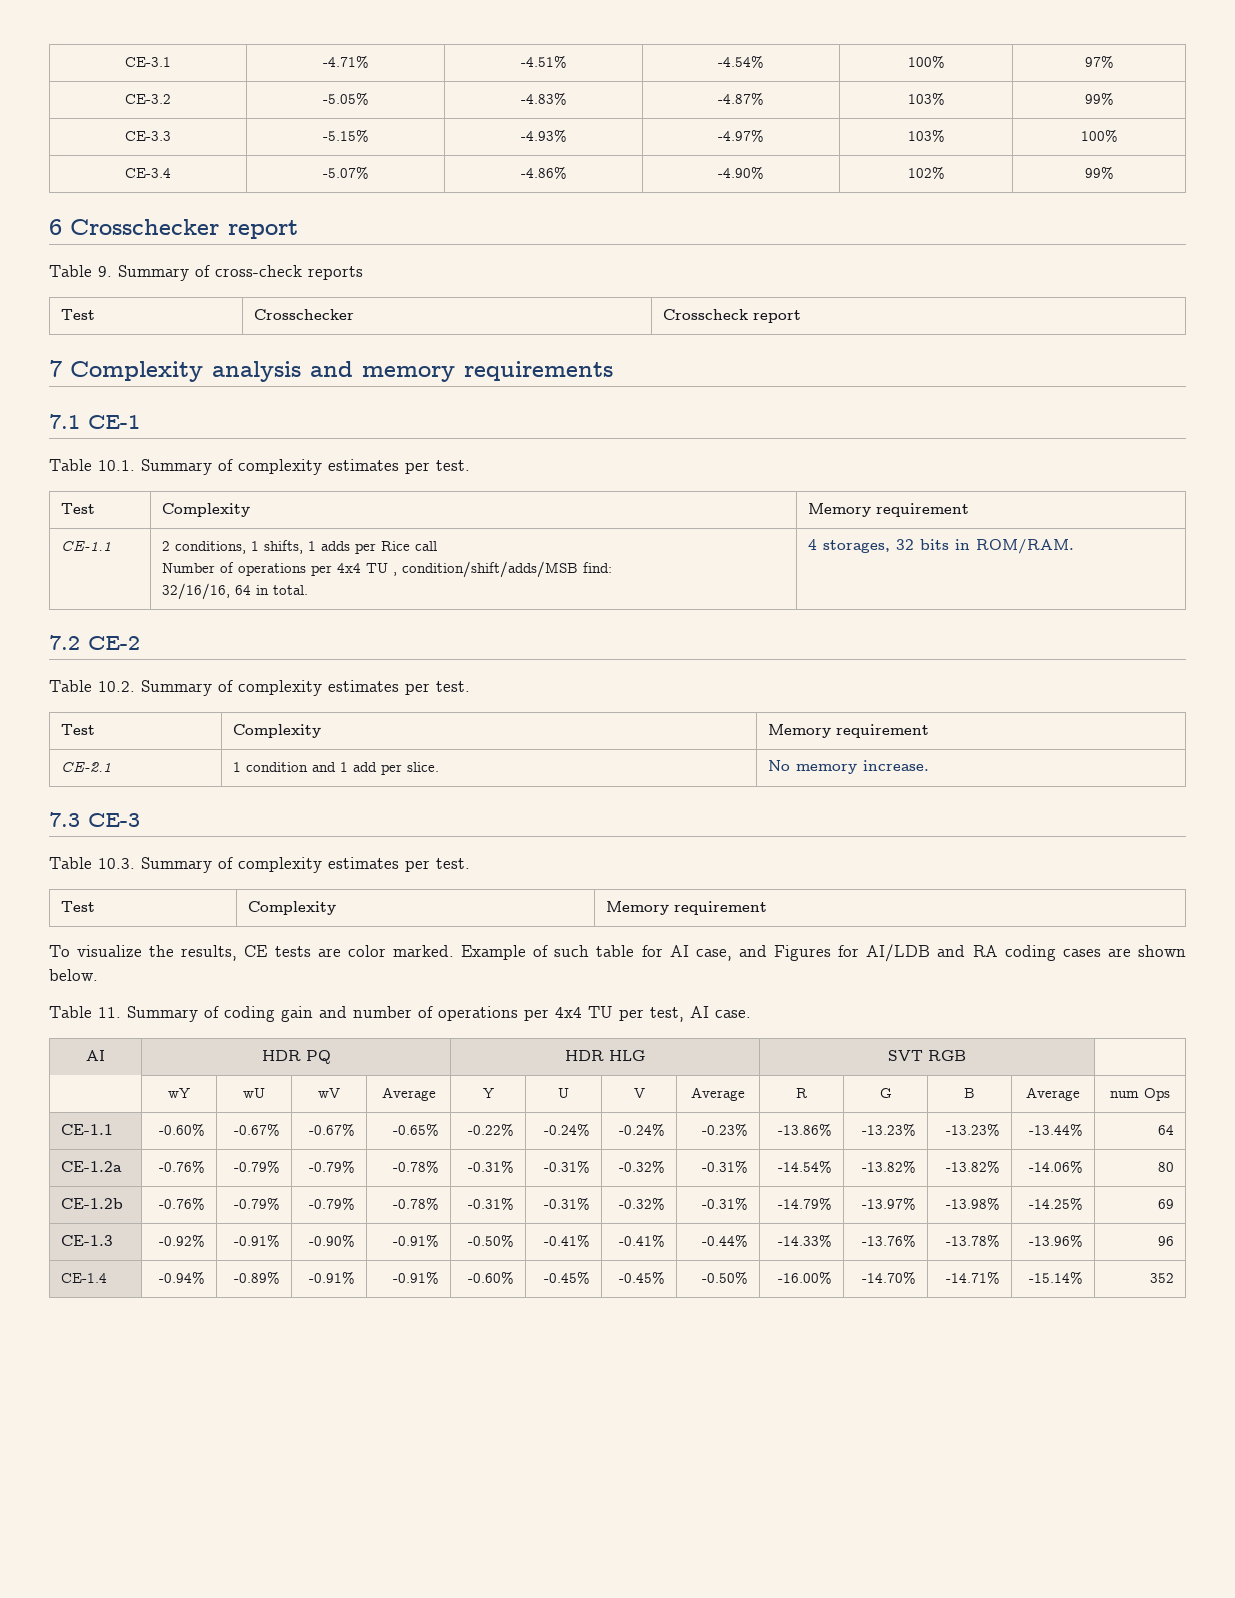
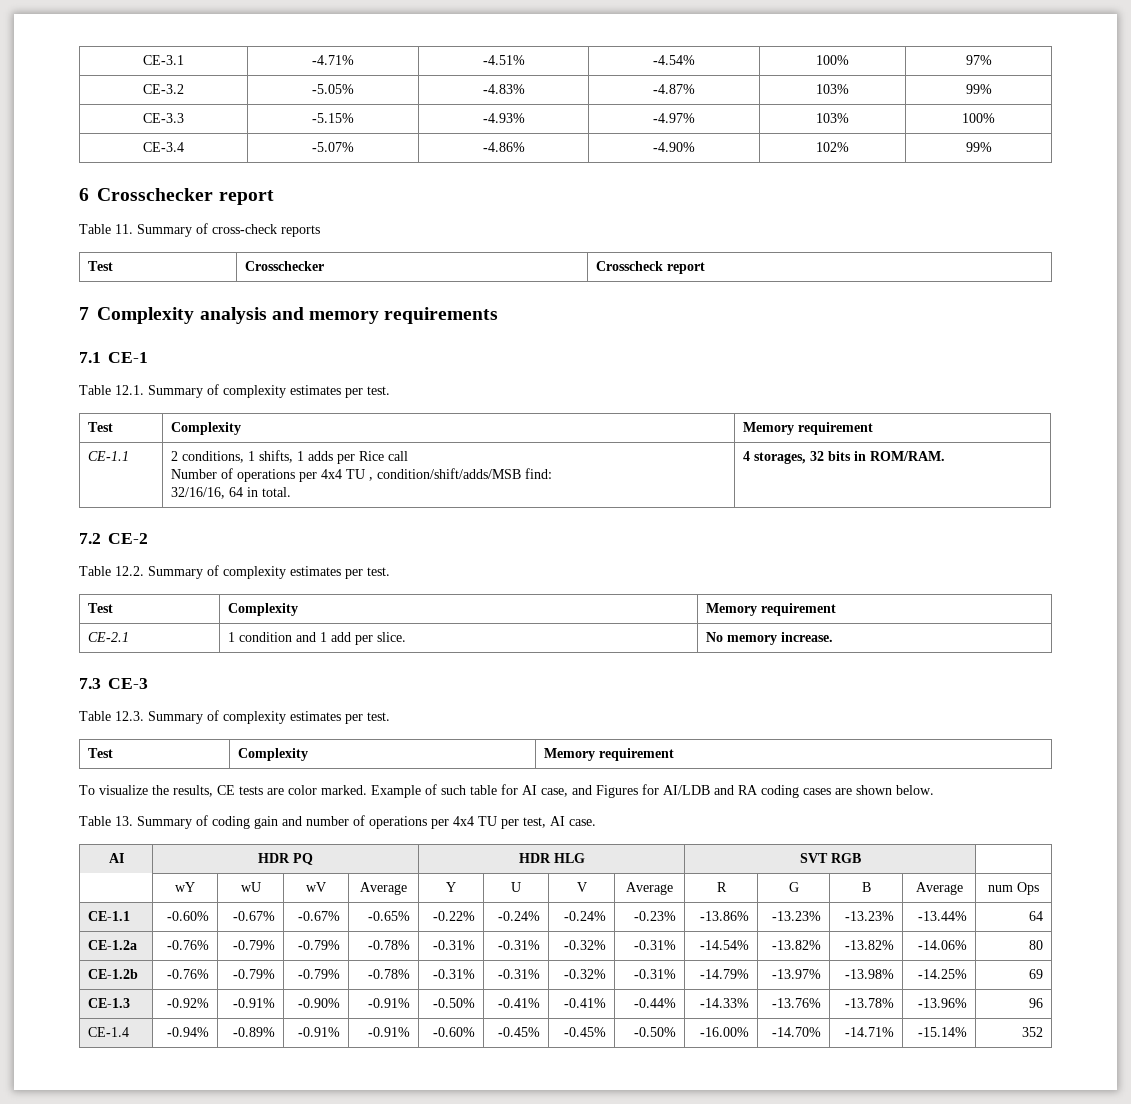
- Table 9. Summary of cross-check reports
+ Table 11. Summary of cross-check reports
- Table 10.1. Summary of complexity estimates per test.
+ Table 12.1. Summary of complexity estimates per test.
- Table 10.2. Summary of complexity estimates per test.
+ Table 12.2. Summary of complexity estimates per test.
- Table 10.3. Summary of complexity estimates per test.
+ Table 12.3. Summary of complexity estimates per test.
- Table 11. Summary of coding gain and number of operations per 4x4 TU per test, AI case.
+ Table 13. Summary of coding gain and number of operations per 4x4 TU per test, AI case.

